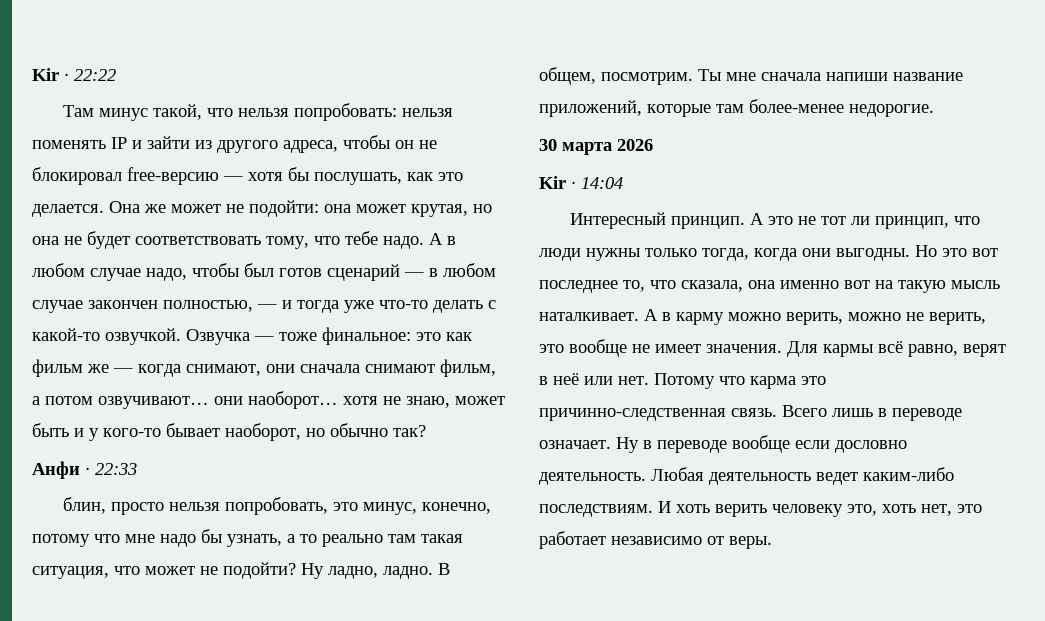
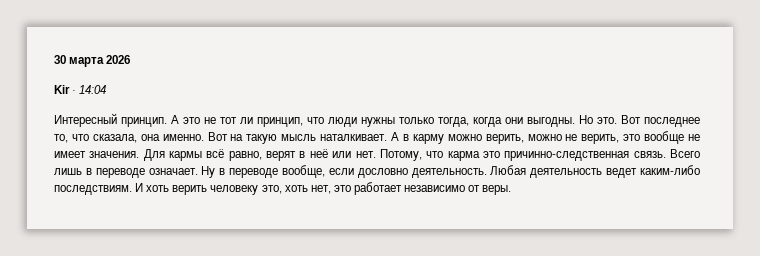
- Kir · 22:22
- Там минус такой, что нельзя попробовать: нельзя поменять IP и зайти из другого адреса, чтобы он не блокировал free-версию — хотя бы послушать, как это делается. Она же может не подойти: она может крутая, но она не будет соответствовать тому, что тебе надо. А в любом случае надо, чтобы был готов сценарий — в любом случае закончен полностью, — и тогда уже что-то делать с какой-то озвучкой. Озвучка — тоже финальное: это как фильм же — когда снимают, они сначала снимают фильм, а потом озвучивают… они наоборот… хотя не знаю, может быть и у кого-то бывает наоборот, но обычно так?
- Анфи · 22:33
- блин, просто нельзя попробовать, это минус, конечно, потому что мне надо бы узнать, а то реально там такая ситуация, что может не подойти? Ну ладно, ладно. В общем, посмотрим. Ты мне сначала напиши название приложений, которые там более-менее недорогие.
- Но это вот последнее то, что сказала, она именно вот на такую мысль наталкивает.
+ Но это. Вот последнее то, что сказала, она именно. Вот на такую мысль наталкивает.
- Потому что карма это причинно-следственная связь.
+ Потому, что карма это причинно-следственная связь.
- Ну в переводе вообще если дословно деятельность.
+ Ну в переводе вообще, если дословно деятельность.

